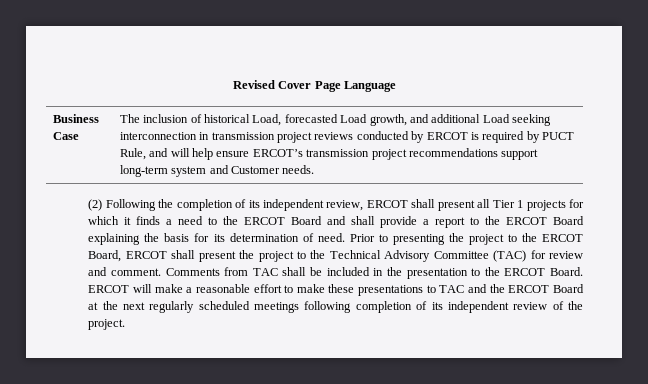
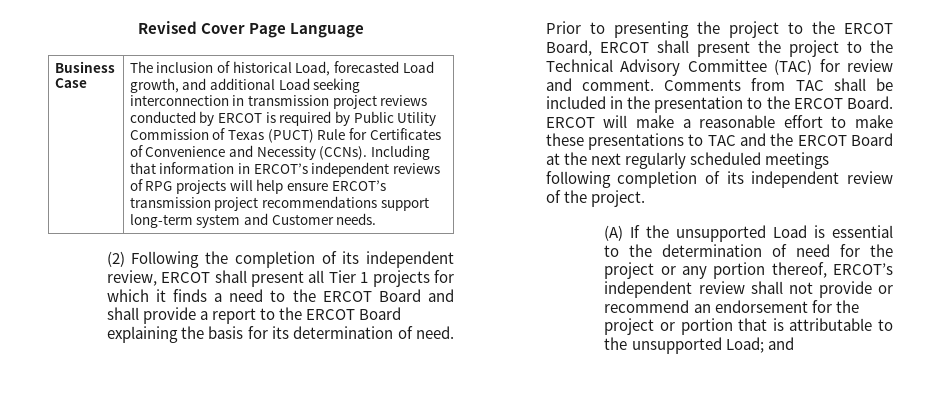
- The inclusion of historical Load, forecasted Load growth, and additional Load seeking interconnection in transmission project reviews conducted by ERCOT is required by PUCT Rule, and will help ensure ERCOT’s transmission project recommendations support long-term system and Customer needs.
+ The inclusion of historical Load, forecasted Load growth, and additional Load seeking interconnection in transmission project reviews conducted by ERCOT is required by Public Utility Commission of Texas (PUCT) Rule for Certificates of Convenience and Necessity (CCNs). Including that information in ERCOT’s independent reviews of RPG projects will help ensure ERCOT’s transmission project recommendations support long-term system and Customer needs.
+ (A) If the unsupported Load is essential to the determination of need for the project or any portion thereof, ERCOT’s independent review shall not provide or recommend an endorsement for the project or portion that is attributable to the unsupported Load; and

